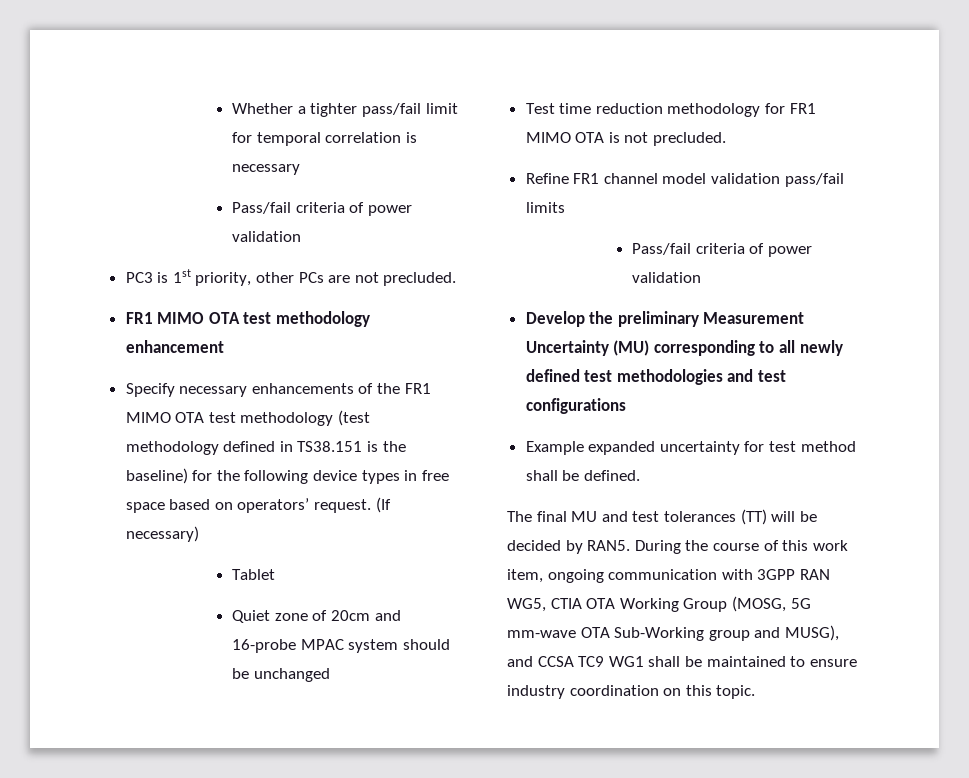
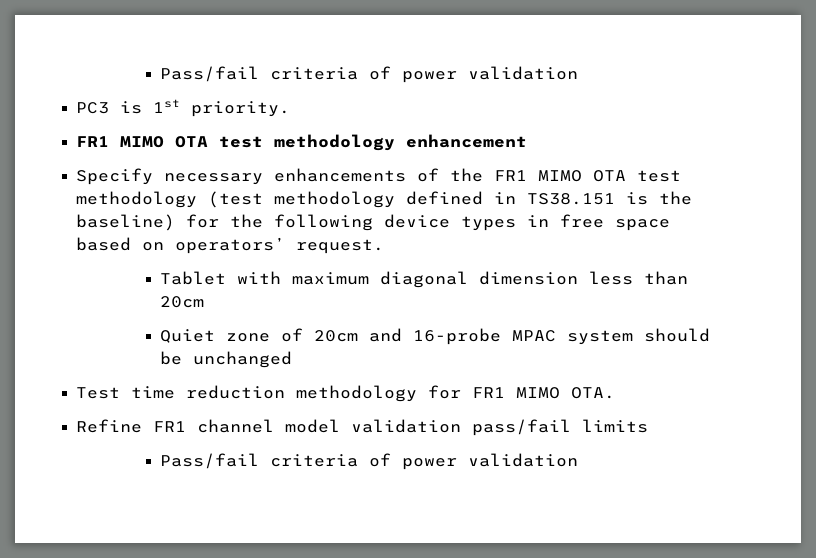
- Whether a tighter pass/fail limit for temporal correlation is necessary
- PC3 is 1st priority, other PCs are not precluded.
+ PC3 is 1st priority.
- (If necessary)
- Tablet
+ Tablet with maximum diagonal dimension less than 20cm
- Test time reduction methodology for FR1 MIMO OTA is not precluded.
+ Test time reduction methodology for FR1 MIMO OTA.
- Develop the preliminary Measurement Uncertainty (MU) corresponding to all newly defined test methodologies and test configurations
- Example expanded uncertainty for test method shall be defined.
- The final MU and test tolerances (TT) will be decided by RAN5. During the course of this work item, ongoing communication with 3GPP RAN WG5, CTIA OTA Working Group (MOSG, 5G mm-wave OTA Sub-Working group and MUSG), and CCSA TC9 WG1 shall be maintained to ensure industry coordination on this topic.

